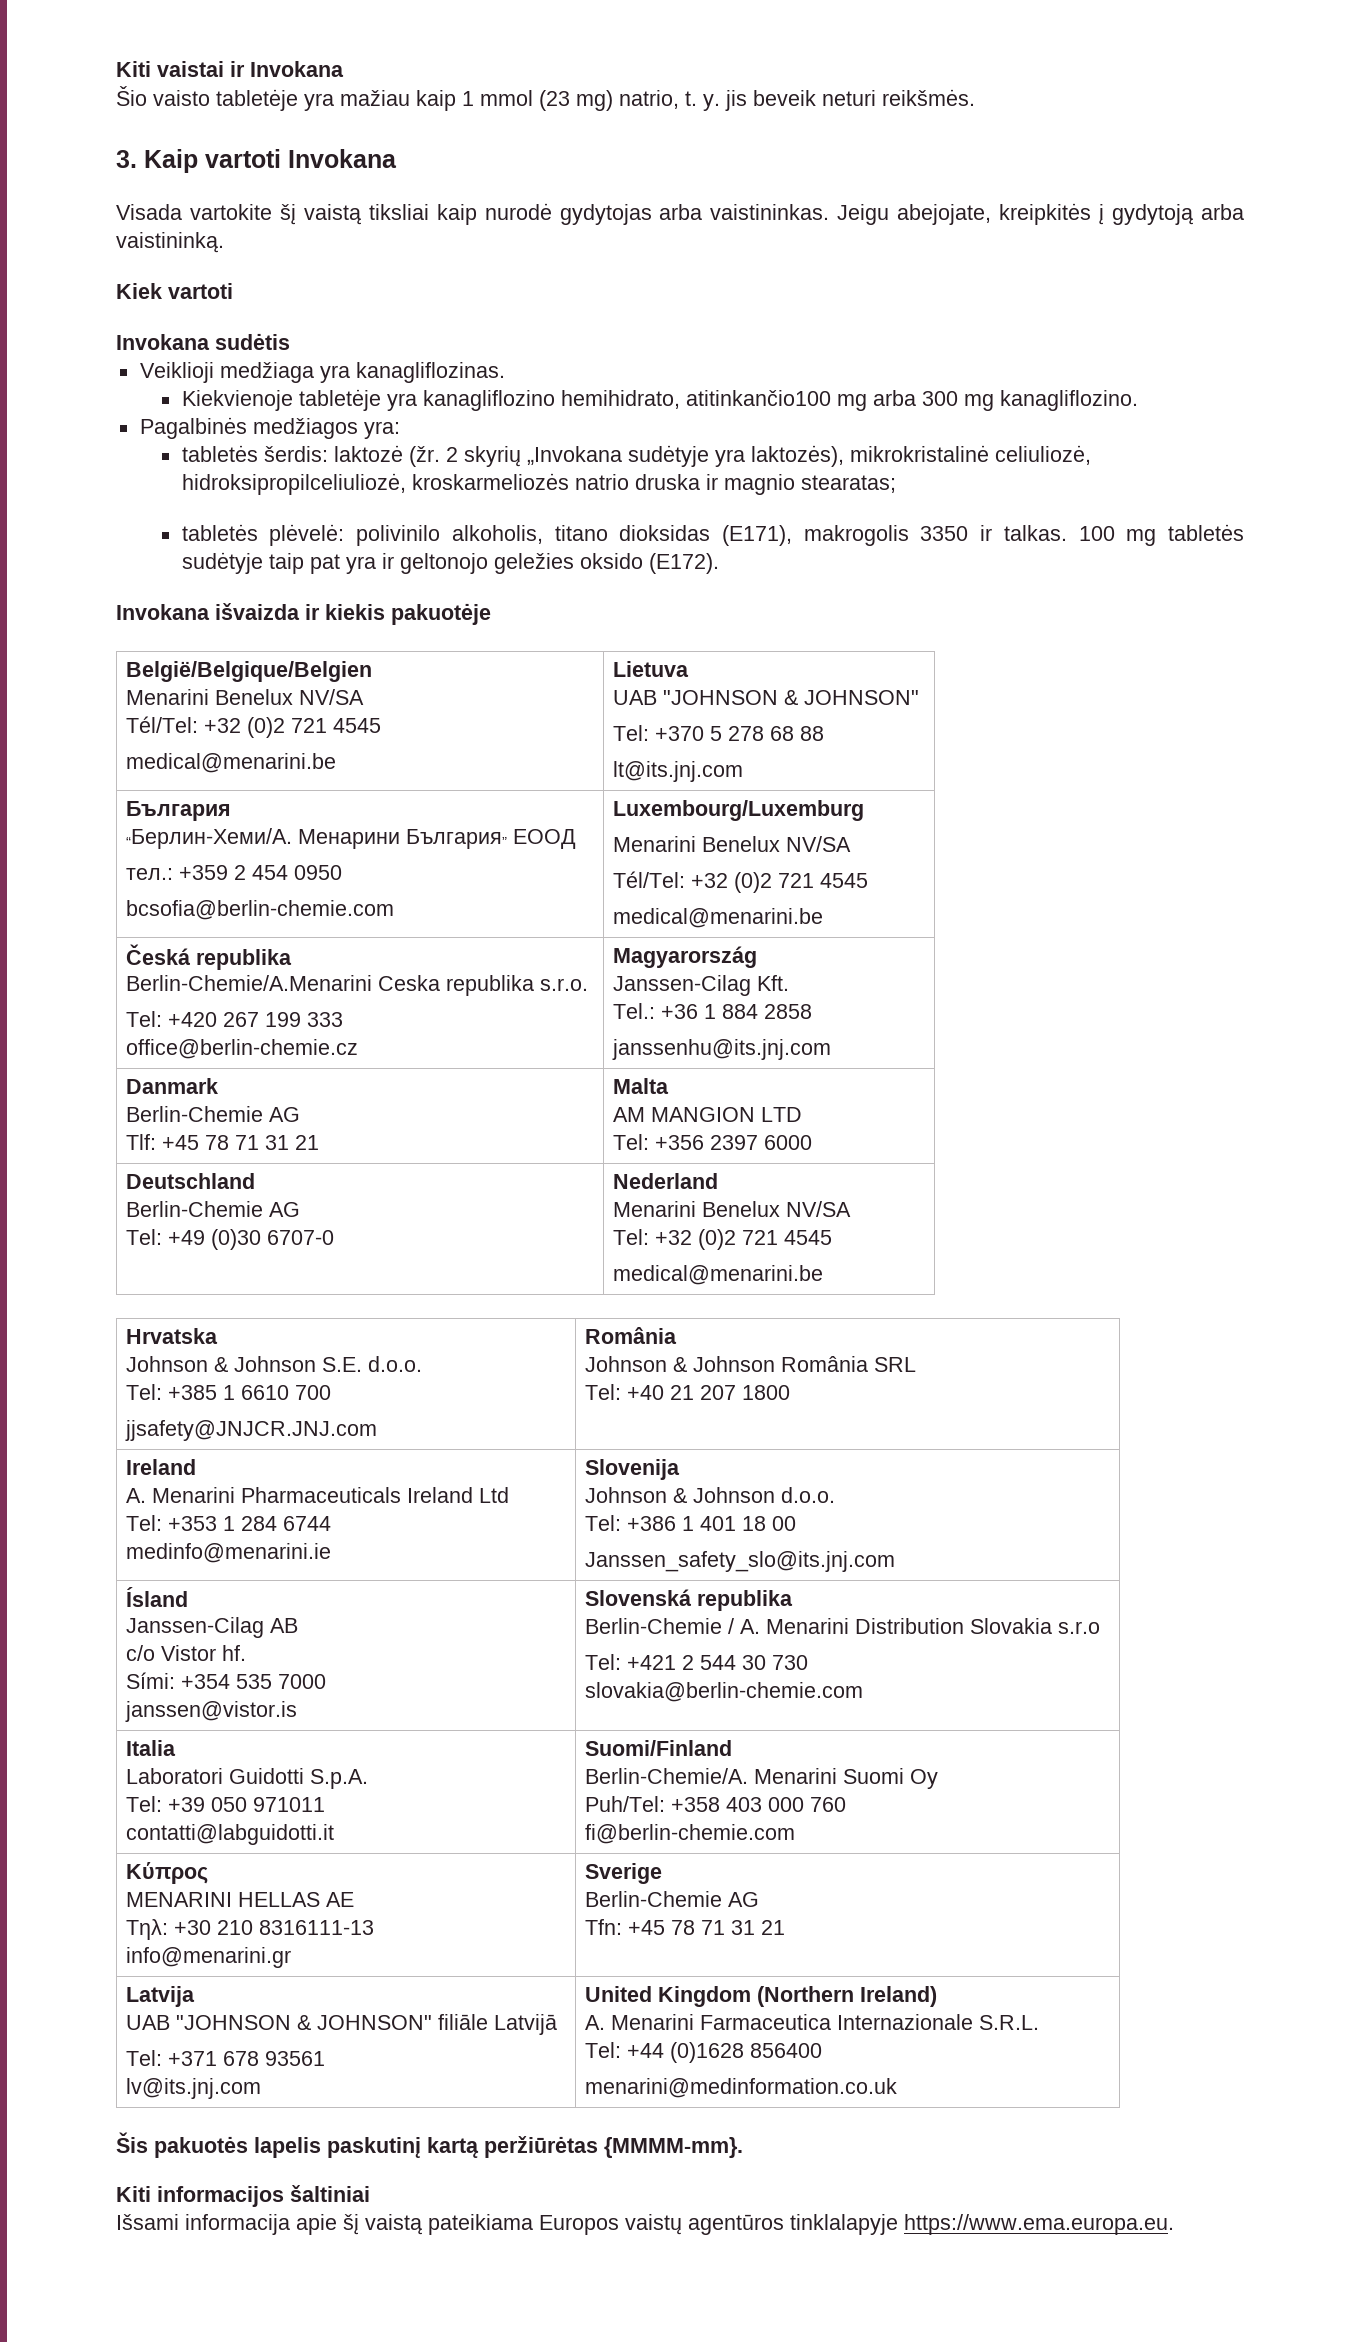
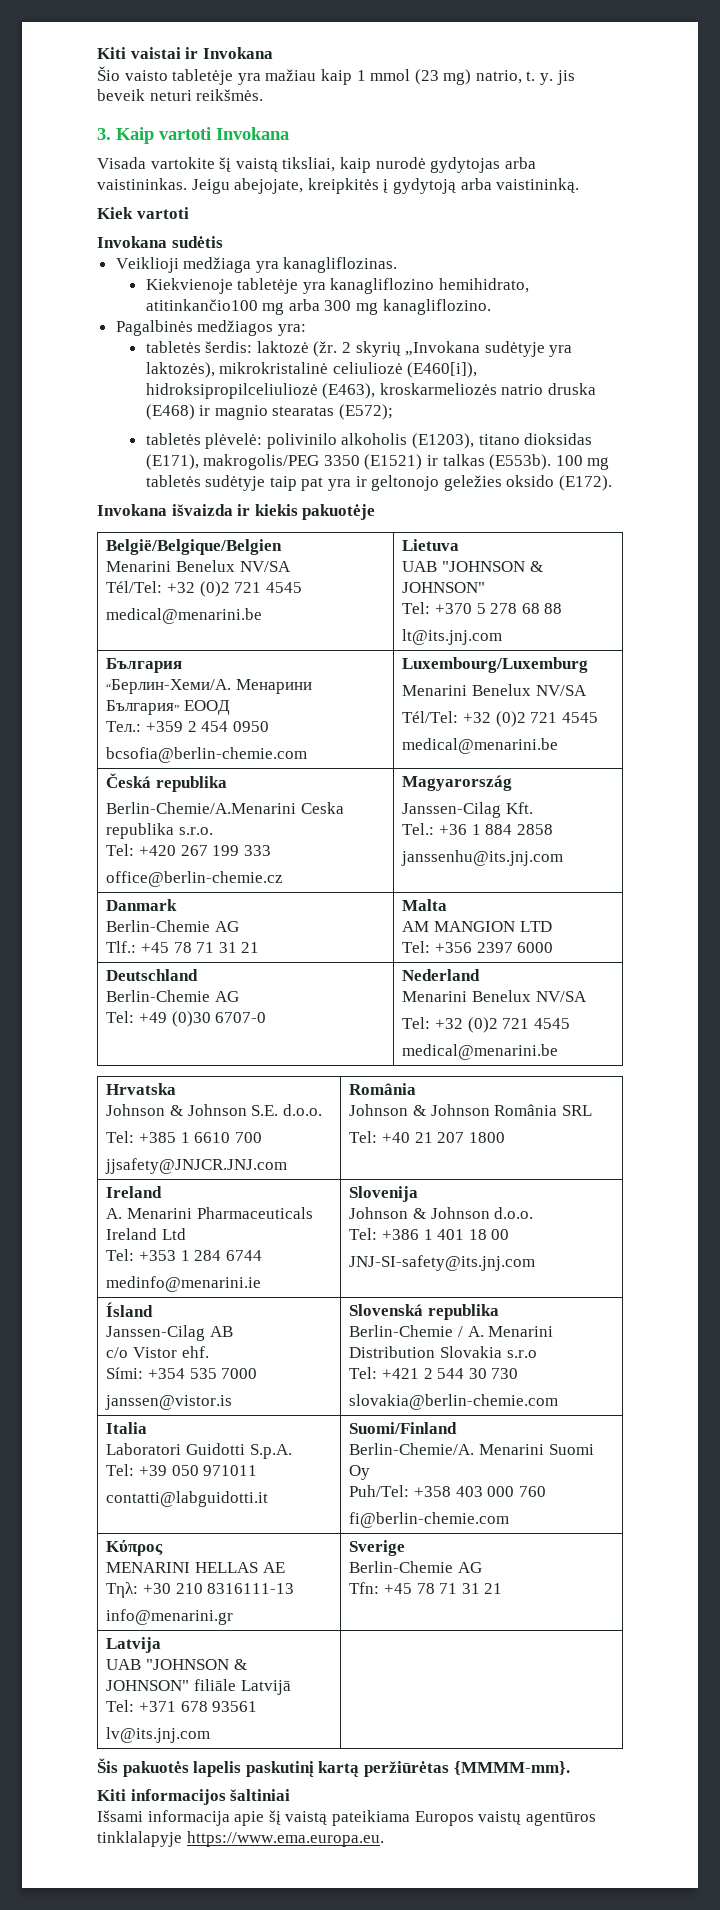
- Visada vartokite šį vaistą tiksliai kaip nurodė gydytojas arba vaistininkas.
+ Visada vartokite šį vaistą tiksliai, kaip nurodė gydytojas arba vaistininkas.
- 2 skyrių „Invokana sudėtyje yra laktozės), mikrokristalinė celiuliozė, hidroksipropilceliuliozė, kroskarmeliozės natrio druska ir magnio stearatas;
+ 2 skyrių „Invokana sudėtyje yra laktozės), mikrokristalinė celiuliozė (E460[i]), hidroksipropilceliuliozė (E463), kroskarmeliozės natrio druska (E468) ir magnio stearatas (E572);
- tabletės plėvelė: polivinilo alkoholis, titano dioksidas (E171), makrogolis 3350 ir talkas.
+ tabletės plėvelė: polivinilo alkoholis (E1203), titano dioksidas (E171), makrogolis/PEG 3350 (E1521) ir talkas (E553b).
  България
  “Берлин-Хеми/А. Менарини България” EООД
- тел.: +359 2 454 0950
+ Тел.: +359 2 454 0950
  Danmark
  Berlin-Chemie AG
- Tlf: +45 78 71 31 21 | Malta
+ Tlf.: +45 78 71 31 21 | Malta
  Hrvatska
  Johnson & Johnson S.E. d.o.o.
  Tel: +385 1 6610 700
  jjsafety@JNJCR.JNJ.com | România
  Johnson & Johnson România SRL
  Tel: +40 21 207 1800
  Ireland
  A. Menarini Pharmaceuticals Ireland Ltd
  Tel: +353 1 284 6744
  medinfo@menarini.ie | Slovenija
  Johnson & Johnson d.o.o.
  Tel: +386 1 401 18 00
- Janssen_safety_slo@its.jnj.com
+ JNJ-SI-safety@its.jnj.com
  Ísland
  Janssen-Cilag AB
- c/o Vistor hf.
+ c/o Vistor ehf.
  Latvija
  UAB "JOHNSON & JOHNSON" filiāle Latvijā
  Tel: +371 678 93561
- lv@its.jnj.com | United Kingdom (Northern Ireland)
- A. Menarini Farmaceutica Internazionale S.R.L.
- Tel: +44 (0)1628 856400
- menarini@medinformation.co.uk
+ lv@its.jnj.com |

